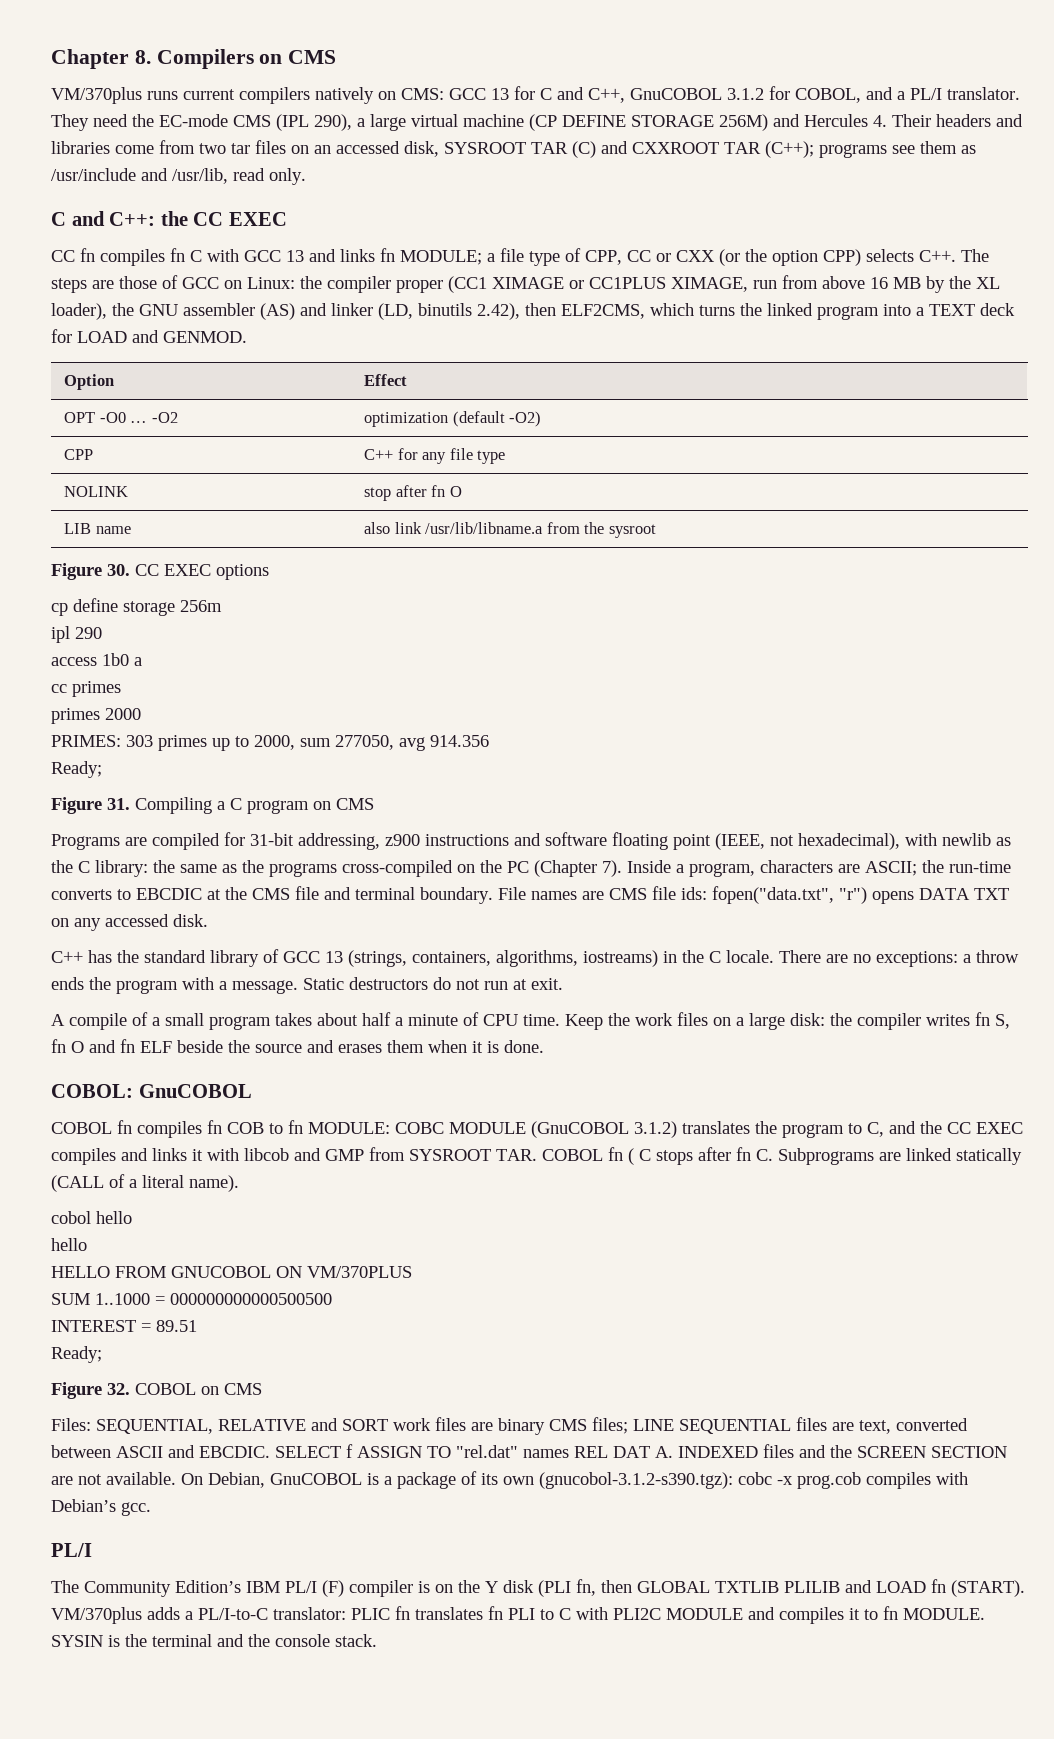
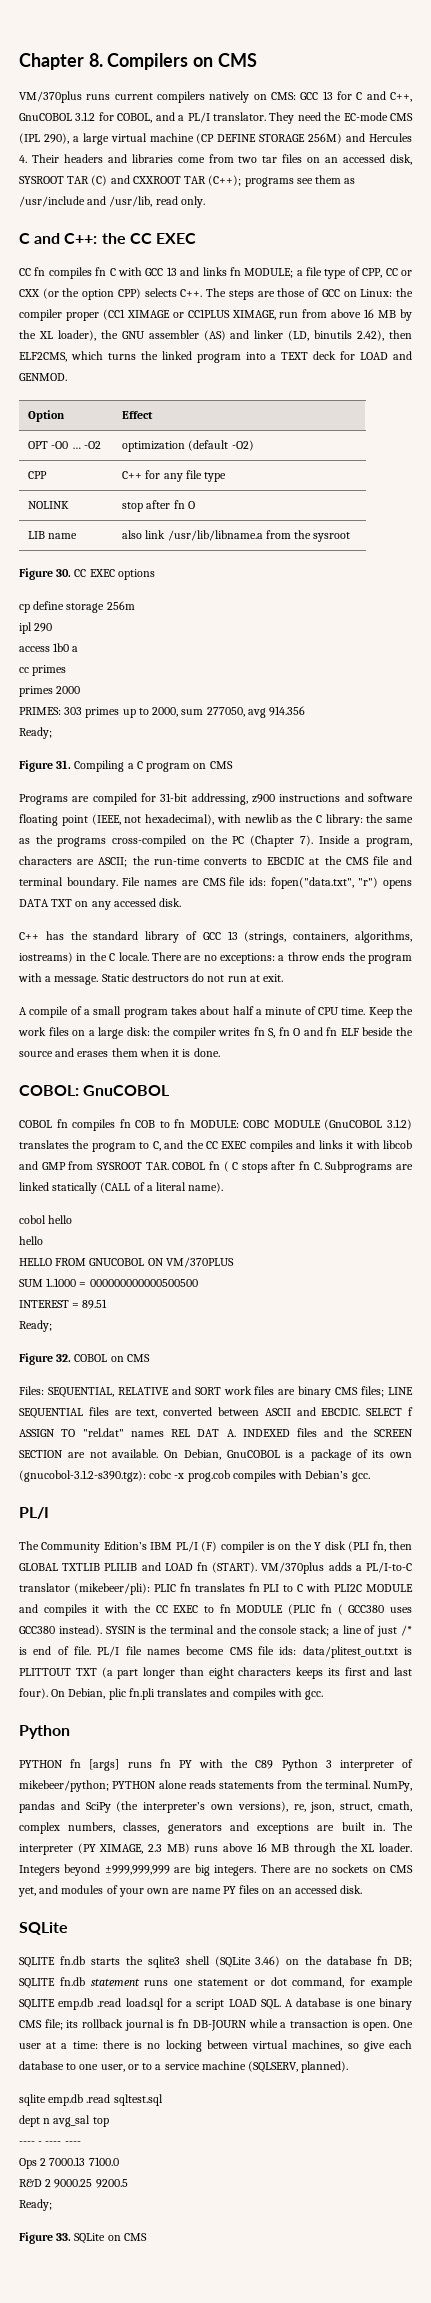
- VM/370plus adds a PL/I-to-C translator: PLIC fn translates fn PLI to C with PLI2C MODULE and compiles it to fn MODULE.
+ VM/370plus adds a PL/I-to-C translator (mikebeer/pli): PLIC fn translates fn PLI to C with PLI2C MODULE and compiles it with the CC EXEC to fn MODULE (PLIC fn ( GCC380 uses GCC380 instead).
- SYSIN is the terminal and the console stack.
+ SYSIN is the terminal and the console stack; a line of just /* is end of file. PL/I file names become CMS file ids: data/plitest_out.txt is PLITTOUT TXT (a part longer than eight characters keeps its first and last four). On Debian, plic fn.pli translates and compiles with gcc.
+ Python
+ PYTHON fn [args] runs fn PY with the C89 Python 3 interpreter of mikebeer/python; PYTHON alone reads statements from the terminal. NumPy, pandas and SciPy (the interpreter’s own versions), re, json, struct, cmath, complex numbers, classes, generators and exceptions are built in. The interpreter (PY XIMAGE, 2.3 MB) runs above 16 MB through the XL loader. Integers beyond ±999,999,999 are big integers. There are no sockets on CMS yet, and modules of your own are name PY files on an accessed disk.
+ SQLite
+ SQLITE fn.db starts the sqlite3 shell (SQLite 3.46) on the database fn DB; SQLITE fn.db statement runs one statement or dot command, for example SQLITE emp.db .read load.sql for a script LOAD SQL. A database is one binary CMS file; its rollback journal is fn DB-JOURN while a transaction is open. One user at a time: there is no locking between virtual machines, so give each database to one user, or to a service machine (SQLSERV, planned).
+ sqlite emp.db .read sqltest.sql
+ dept n avg_sal top
+ ---- - ---- ----
+ Ops 2 7000.13 7100.0
+ R&D 2 9000.25 9200.5
+ Ready;
+ Figure 33. SQLite on CMS

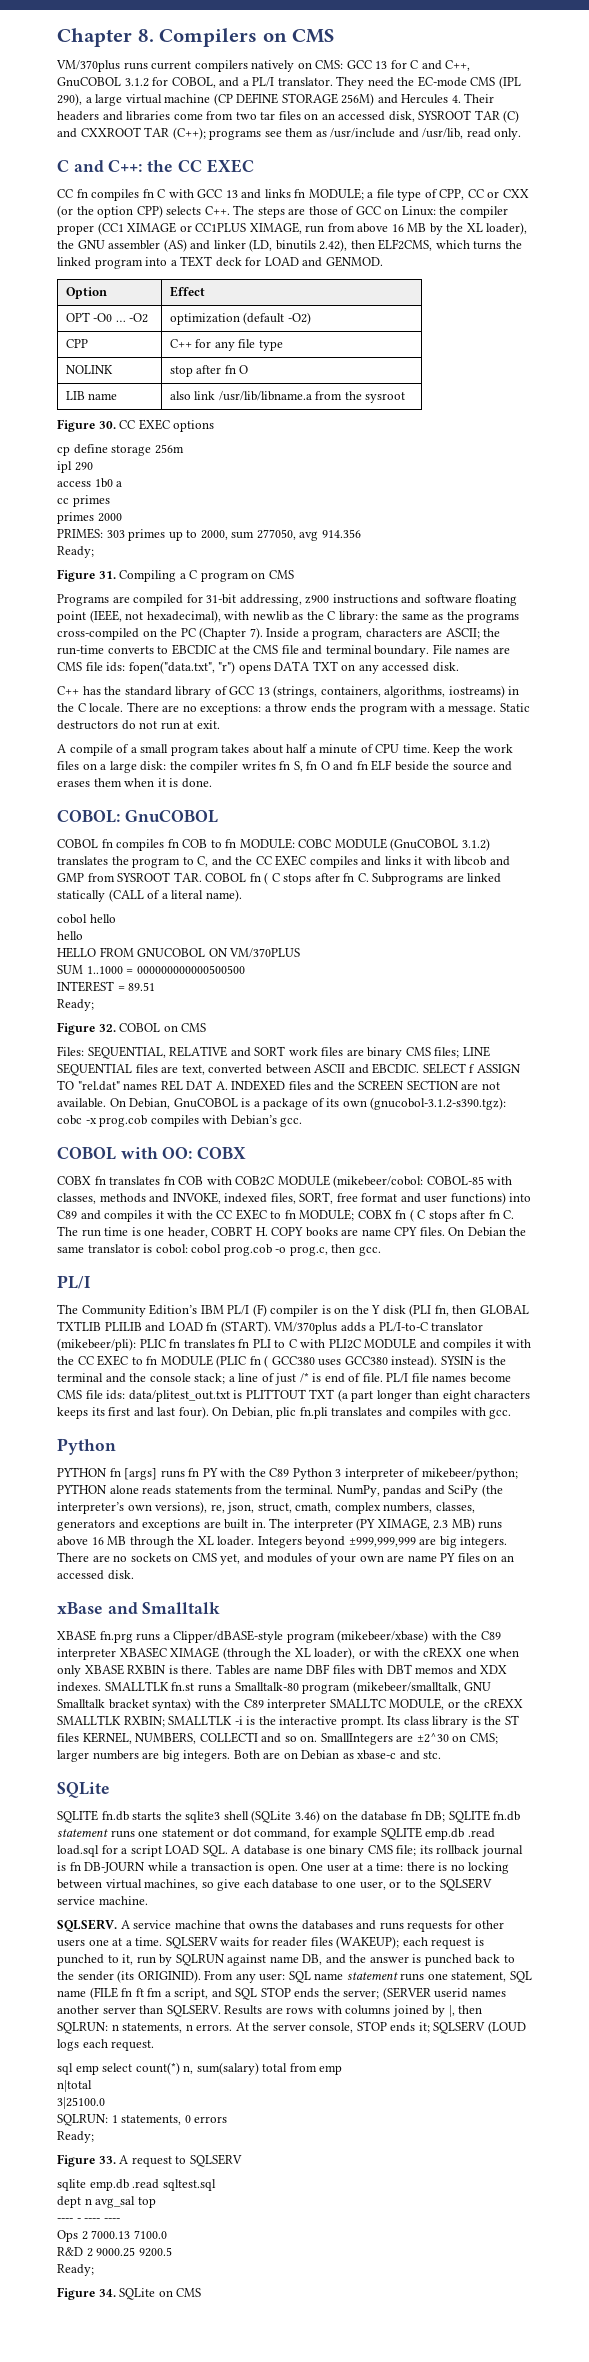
+ COBOL with OO: COBX
+ COBX fn translates fn COB with COB2C MODULE (mikebeer/cobol: COBOL-85 with classes, methods and INVOKE, indexed files, SORT, free format and user functions) into C89 and compiles it with the CC EXEC to fn MODULE; COBX fn ( C stops after fn C. The run time is one header, COBRT H. COPY books are name CPY files. On Debian the same translator is cobol: cobol prog.cob -o prog.c, then gcc.
+ xBase and Smalltalk
+ XBASE fn.prg runs a Clipper/dBASE-style program (mikebeer/xbase) with the C89 interpreter XBASEC XIMAGE (through the XL loader), or with the cREXX one when only XBASE RXBIN is there. Tables are name DBF files with DBT memos and XDX indexes. SMALLTLK fn.st runs a Smalltalk-80 program (mikebeer/smalltalk, GNU Smalltalk bracket syntax) with the C89 interpreter SMALLTC MODULE, or the cREXX SMALLTLK RXBIN; SMALLTLK -i is the interactive prompt. Its class library is the ST files KERNEL, NUMBERS, COLLECTI and so on. SmallIntegers are ±2^30 on CMS; larger numbers are big integers. Both are on Debian as xbase-c and stc.
- One user at a time: there is no locking between virtual machines, so give each database to one user, or to a service machine (SQLSERV, planned).
+ One user at a time: there is no locking between virtual machines, so give each database to one user, or to the SQLSERV service machine.
+ SQLSERV. A service machine that owns the databases and runs requests for other users one at a time. SQLSERV waits for reader files (WAKEUP); each request is punched to it, run by SQLRUN against name DB, and the answer is punched back to the sender (its ORIGINID). From any user: SQL name statement runs one statement, SQL name (FILE fn ft fm a script, and SQL STOP ends the server; (SERVER userid names another server than SQLSERV. Results are rows with columns joined by |, then SQLRUN: n statements, n errors. At the server console, STOP ends it; SQLSERV (LOUD logs each request.
+ sql emp select count(*) n, sum(salary) total from emp
+ n|total
+ 3|25100.0
+ SQLRUN: 1 statements, 0 errors
+ Ready;
+ Figure 33. A request to SQLSERV
- Figure 33. SQLite on CMS
+ Figure 34. SQLite on CMS

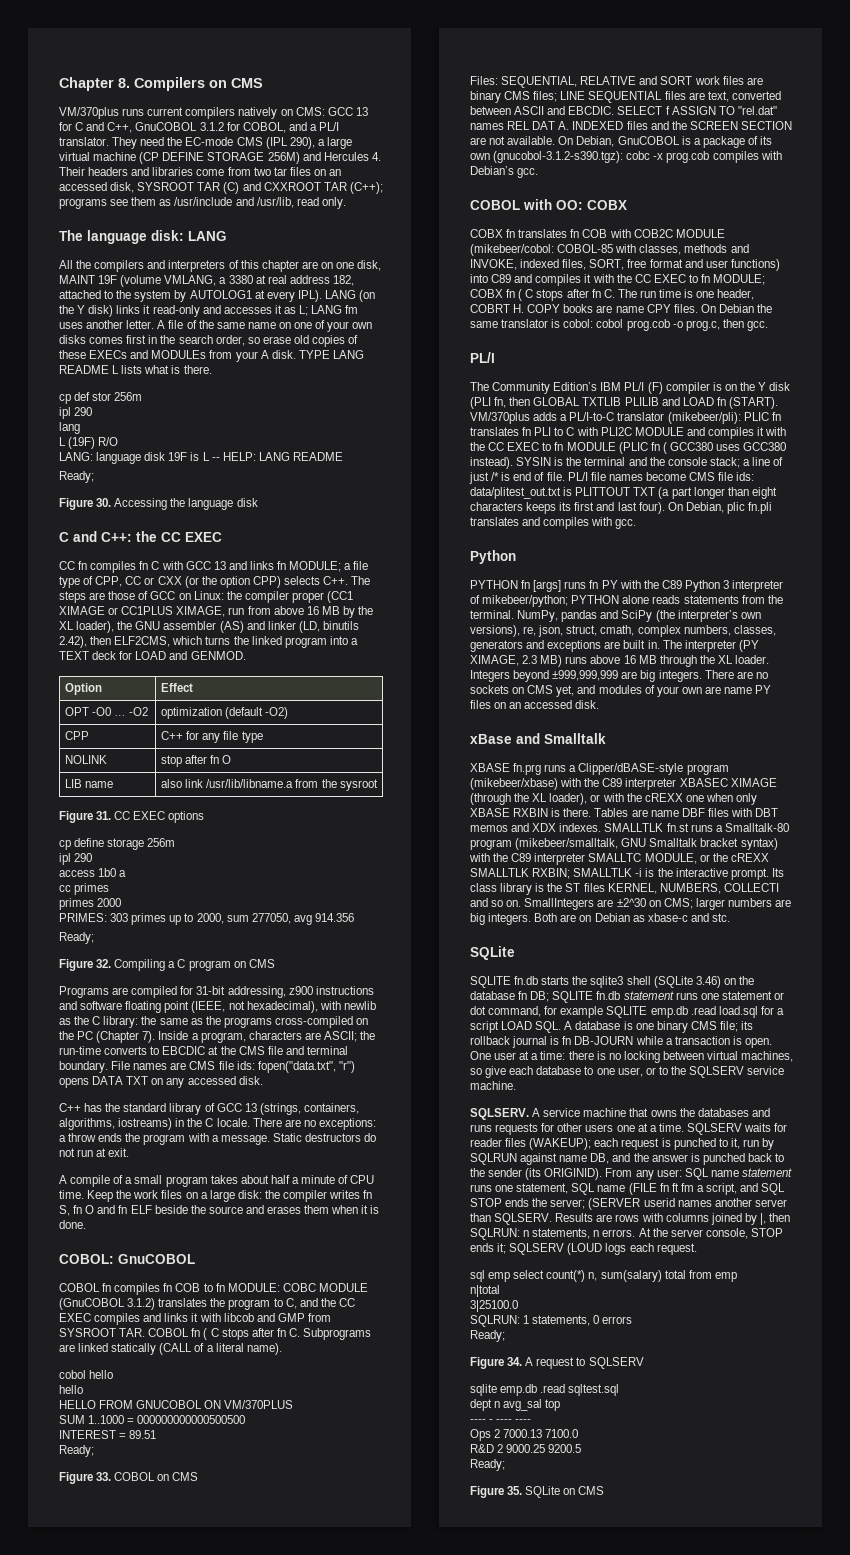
+ The language disk: LANG
+ All the compilers and interpreters of this chapter are on one disk, MAINT 19F (volume VMLANG, a 3380 at real address 182, attached to the system by AUTOLOG1 at every IPL). LANG (on the Y disk) links it read-only and accesses it as L; LANG fm uses another letter. A file of the same name on one of your own disks comes first in the search order, so erase old copies of these EXECs and MODULEs from your A disk. TYPE LANG README L lists what is there.
+ cp def stor 256m
+ ipl 290
+ lang
+ L (19F) R/O
+ LANG: language disk 19F is L -- HELP: LANG README
+ Ready;
+ Figure 30. Accessing the language disk
- Figure 30. CC EXEC options
+ Figure 31. CC EXEC options
- Figure 31. Compiling a C program on CMS
+ Figure 32. Compiling a C program on CMS
- Figure 32. COBOL on CMS
+ Figure 33. COBOL on CMS
- Figure 33. A request to SQLSERV
+ Figure 34. A request to SQLSERV
- Figure 34. SQLite on CMS
+ Figure 35. SQLite on CMS

